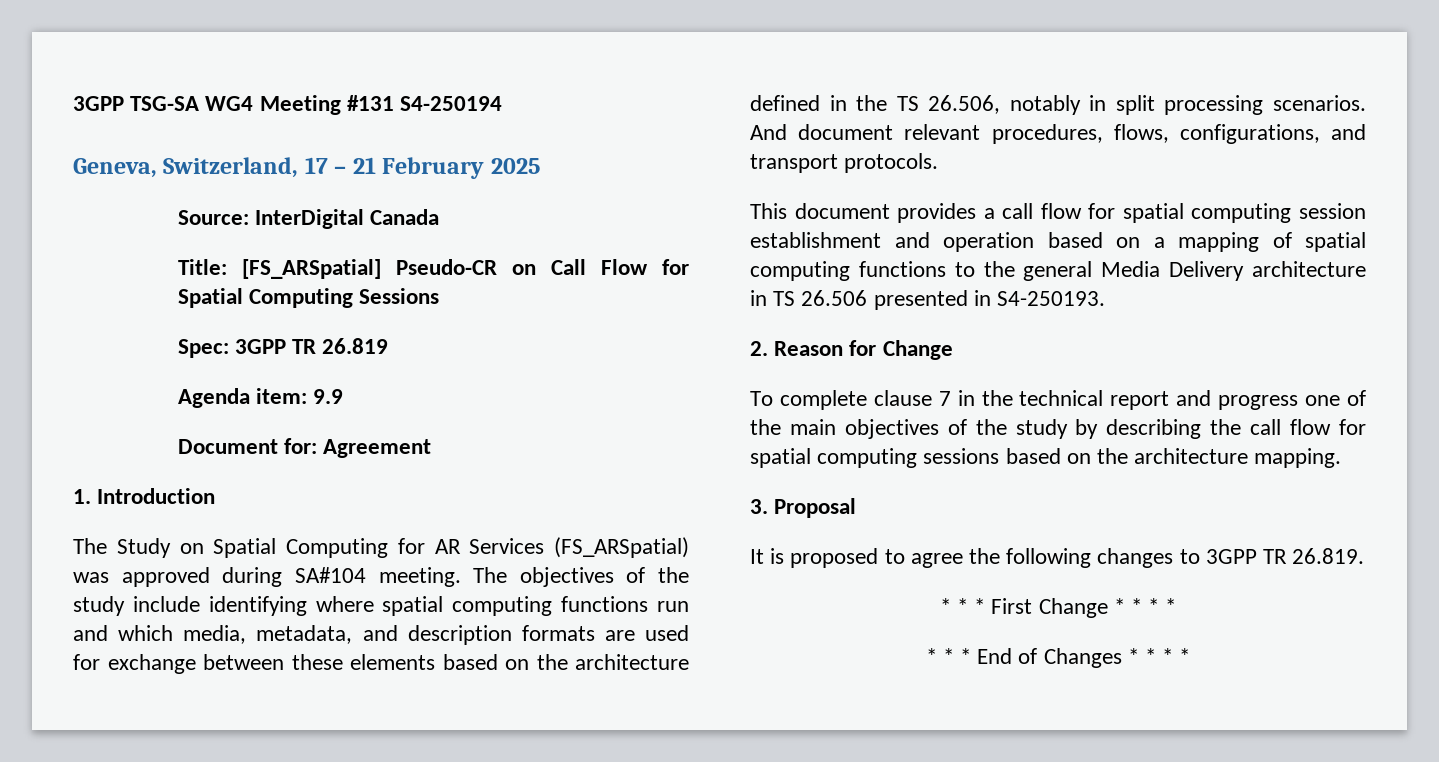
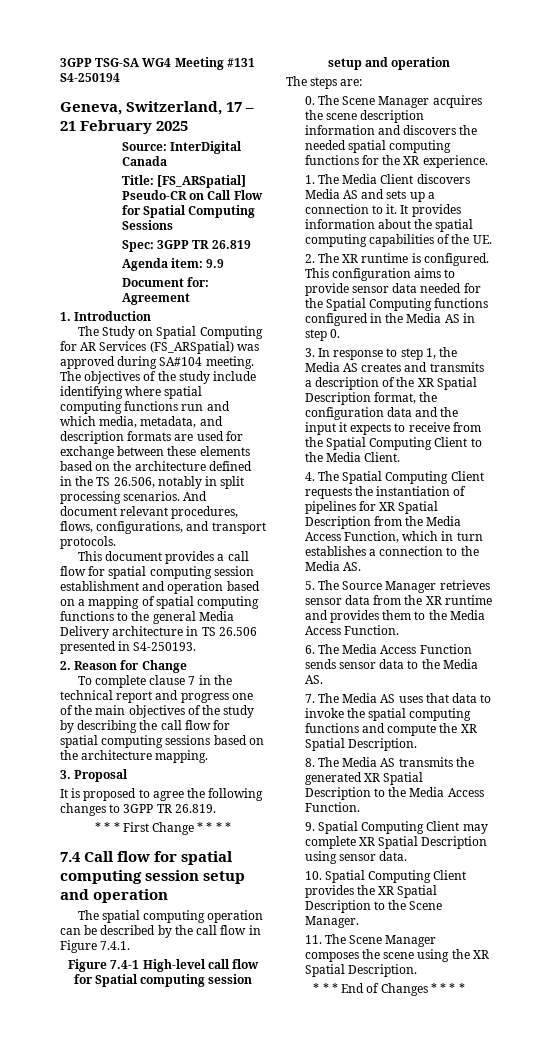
+ 7.4 Call flow for spatial computing session setup and operation
+ The spatial computing operation can be described by the call flow in Figure 7.4.1.
+ Figure 7.4-1 High-level call flow for Spatial computing session setup and operation
+ The steps are:
+ 0. The Scene Manager acquires the scene description information and discovers the needed spatial computing functions for the XR experience.
+ 1. The Media Client discovers Media AS and sets up a connection to it. It provides information about the spatial computing capabilities of the UE.
+ 2. The XR runtime is configured. This configuration aims to provide sensor data needed for the Spatial Computing functions configured in the Media AS in step 0.
+ 3. In response to step 1, the Media AS creates and transmits a description of the XR Spatial Description format, the configuration data and the input it expects to receive from the Spatial Computing Client to the Media Client.
+ 4. The Spatial Computing Client requests the instantiation of pipelines for XR Spatial Description from the Media Access Function, which in turn establishes a connection to the Media AS.
+ 5. The Source Manager retrieves sensor data from the XR runtime and provides them to the Media Access Function.
+ 6. The Media Access Function sends sensor data to the Media AS.
+ 7. The Media AS uses that data to invoke the spatial computing functions and compute the XR Spatial Description.
+ 8. The Media AS transmits the generated XR Spatial Description to the Media Access Function.
+ 9. Spatial Computing Client may complete XR Spatial Description using sensor data.
+ 10. Spatial Computing Client provides the XR Spatial Description to the Scene Manager.
+ 11. The Scene Manager composes the scene using the XR Spatial Description.

